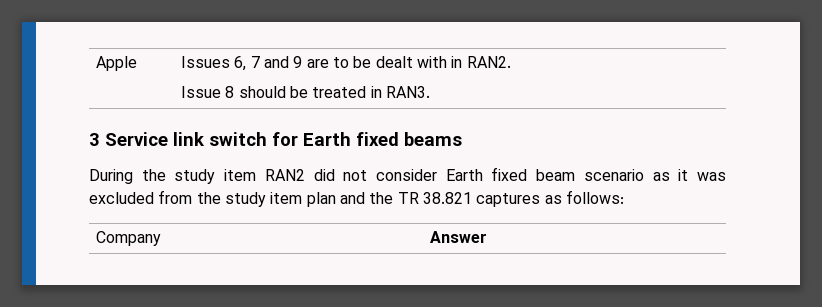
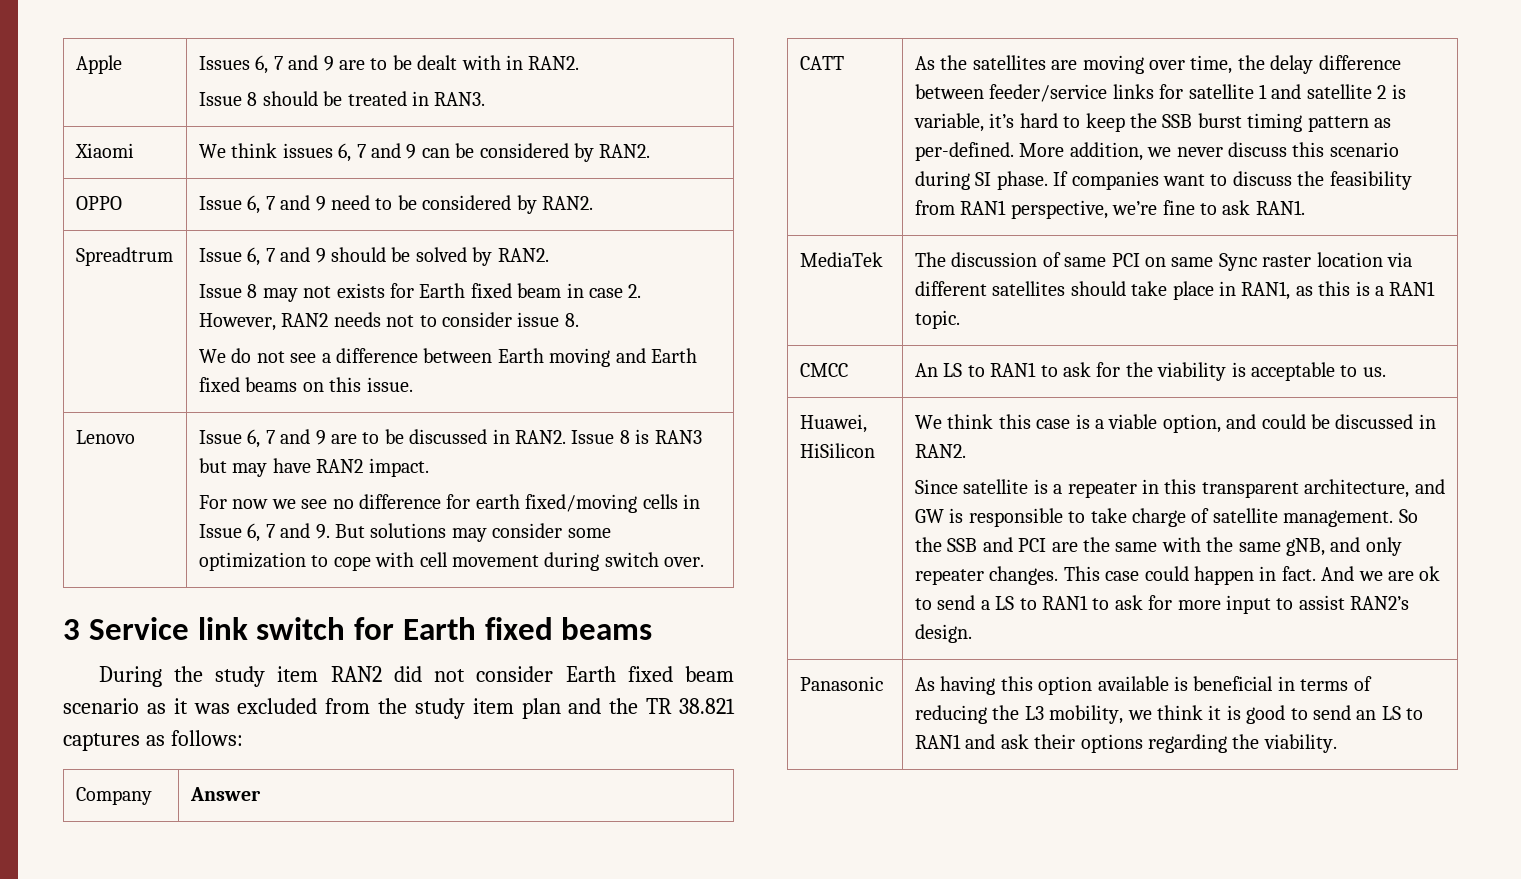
+ Xiaomi | We think issues 6, 7 and 9 can be considered by RAN2.
+ OPPO | Issue 6, 7 and 9 need to be considered by RAN2.
+ Spreadtrum | Issue 6, 7 and 9 should be solved by RAN2.
+ Issue 8 may not exists for Earth fixed beam in case 2. However, RAN2 needs not to consider issue 8.
+ We do not see a difference between Earth moving and Earth fixed beams on this issue.
+ Lenovo | Issue 6, 7 and 9 are to be discussed in RAN2. Issue 8 is RAN3 but may have RAN2 impact.
+ For now we see no difference for earth fixed/moving cells in Issue 6, 7 and 9. But solutions may consider some optimization to cope with cell movement during switch over.
+ CATT | As the satellites are moving over time, the delay difference between feeder/service links for satellite 1 and satellite 2 is variable, it’s hard to keep the SSB burst timing pattern as per-defined. More addition, we never discuss this scenario during SI phase. If companies want to discuss the feasibility from RAN1 perspective, we’re fine to ask RAN1.
+ MediaTek | The discussion of same PCI on same Sync raster location via different satellites should take place in RAN1, as this is a RAN1 topic.
+ CMCC | An LS to RAN1 to ask for the viability is acceptable to us.
+ Huawei, HiSilicon | We think this case is a viable option, and could be discussed in RAN2.
+ Since satellite is a repeater in this transparent architecture, and GW is responsible to take charge of satellite management. So the SSB and PCI are the same with the same gNB, and only repeater changes. This case could happen in fact. And we are ok to send a LS to RAN1 to ask for more input to assist RAN2’s design.
+ Panasonic | As having this option available is beneficial in terms of reducing the L3 mobility, we think it is good to send an LS to RAN1 and ask their options regarding the viability.

